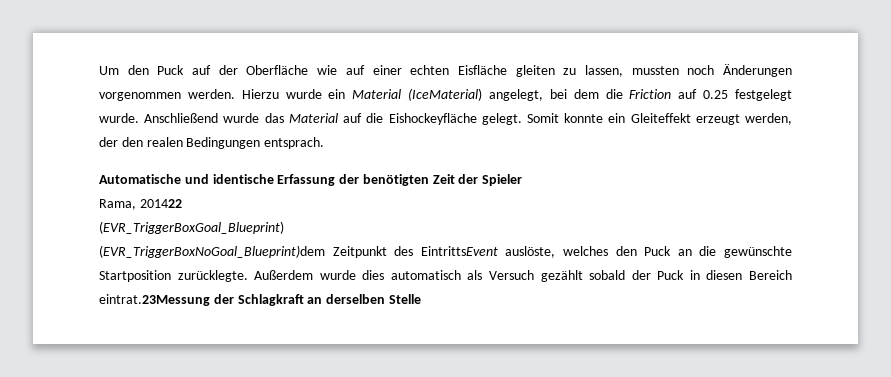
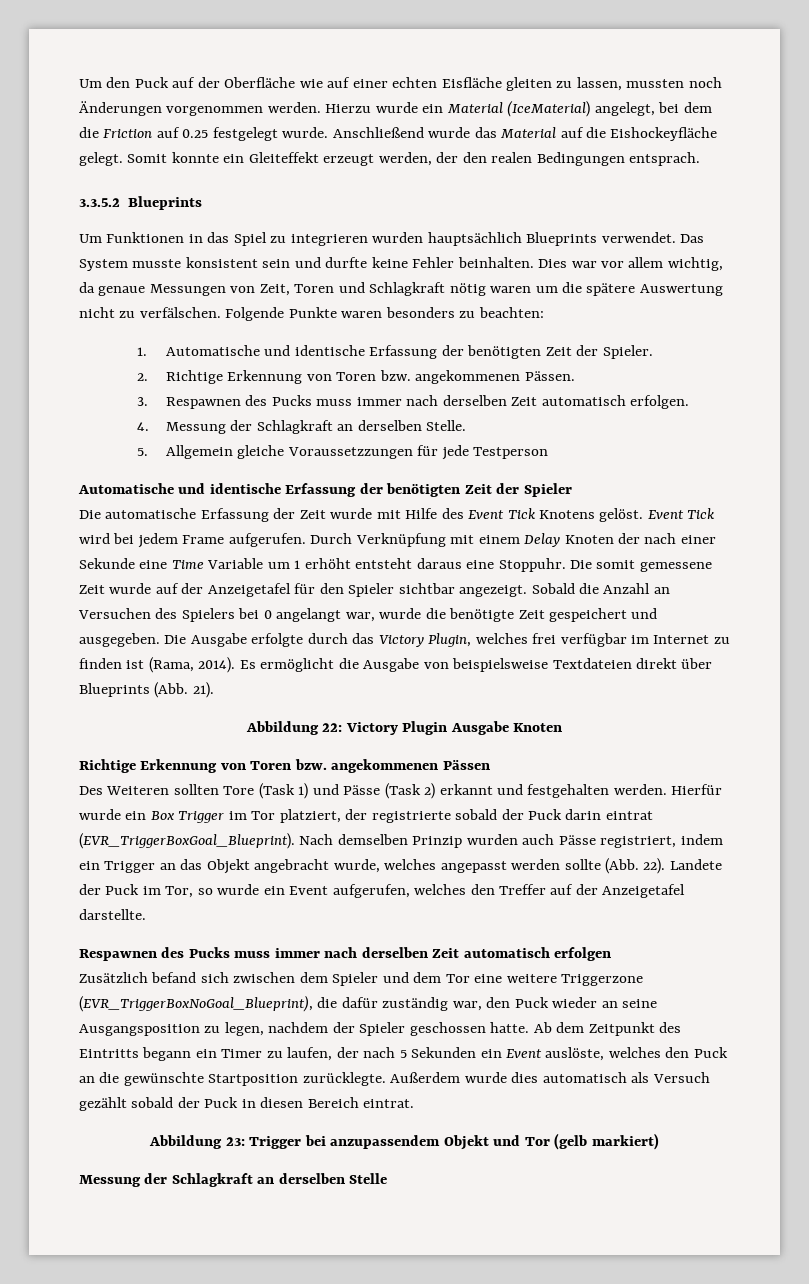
+ 3.3.5.2 Blueprints
+ Um Funktionen in das Spiel zu integrieren wurden hauptsächlich Blueprints verwendet. Das System musste konsistent sein und durfte keine Fehler beinhalten. Dies war vor allem wichtig, da genaue Messungen von Zeit, Toren und Schlagkraft nötig waren um die spätere Auswertung nicht zu verfälschen. Folgende Punkte waren besonders zu beachten:
+ 1. Automatische und identische Erfassung der benötigten Zeit der Spieler.
+ 2. Richtige Erkennung von Toren bzw. angekommenen Pässen.
+ 3. Respawnen des Pucks muss immer nach derselben Zeit automatisch erfolgen.
+ 4. Messung der Schlagkraft an derselben Stelle.
+ 5. Allgemein gleiche Voraussetzzungen für jede Testperson
- Rama, 201422
- (EVR_TriggerBoxGoal_Blueprint)
- (EVR_TriggerBoxNoGoal_Blueprint)dem Zeitpunkt des EintrittsEvent auslöste, welches den Puck an die gewünschte Startposition zurücklegte.
+ Die automatische Erfassung der Zeit wurde mit Hilfe des Event Tick Knotens gelöst. Event Tick wird bei jedem Frame aufgerufen. Durch Verknüpfung mit einem Delay Knoten der nach einer Sekunde eine Time Variable um 1 erhöht entsteht daraus eine Stoppuhr. Die somit gemessene Zeit wurde auf der Anzeigetafel für den Spieler sichtbar angezeigt. Sobald die Anzahl an Versuchen des Spielers bei 0 angelangt war, wurde die benötigte Zeit gespeichert und ausgegeben. Die Ausgabe erfolgte durch das Victory Plugin, welches frei verfügbar im Internet zu finden ist (Rama, 2014). Es ermöglicht die Ausgabe von beispielsweise Textdateien direkt über Blueprints (Abb. 21).
+ Abbildung 22: Victory Plugin Ausgabe Knoten
+ Richtige Erkennung von Toren bzw. angekommenen Pässen
+ Des Weiteren sollten Tore (Task 1) und Pässe (Task 2) erkannt und festgehalten werden. Hierfür wurde ein Box Trigger im Tor platziert, der registrierte sobald der Puck darin eintrat (EVR_TriggerBoxGoal_Blueprint). Nach demselben Prinzip wurden auch Pässe registriert, indem ein Trigger an das Objekt angebracht wurde, welches angepasst werden sollte (Abb. 22). Landete der Puck im Tor, so wurde ein Event aufgerufen, welches den Treffer auf der Anzeigetafel darstellte.
+ Respawnen des Pucks muss immer nach derselben Zeit automatisch erfolgen
+ Zusätzlich befand sich zwischen dem Spieler und dem Tor eine weitere Triggerzone (EVR_TriggerBoxNoGoal_Blueprint), die dafür zuständig war, den Puck wieder an seine Ausgangsposition zu legen, nachdem der Spieler geschossen hatte. Ab dem Zeitpunkt des Eintritts begann ein Timer zu laufen, der nach 5 Sekunden ein Event auslöste, welches den Puck an die gewünschte Startposition zurücklegte.
- Außerdem wurde dies automatisch als Versuch gezählt sobald der Puck in diesen Bereich eintrat.23Messung der Schlagkraft an derselben Stelle
+ Außerdem wurde dies automatisch als Versuch gezählt sobald der Puck in diesen Bereich eintrat.
+ Abbildung 23: Trigger bei anzupassendem Objekt und Tor (gelb markiert)
+ Messung der Schlagkraft an derselben Stelle

